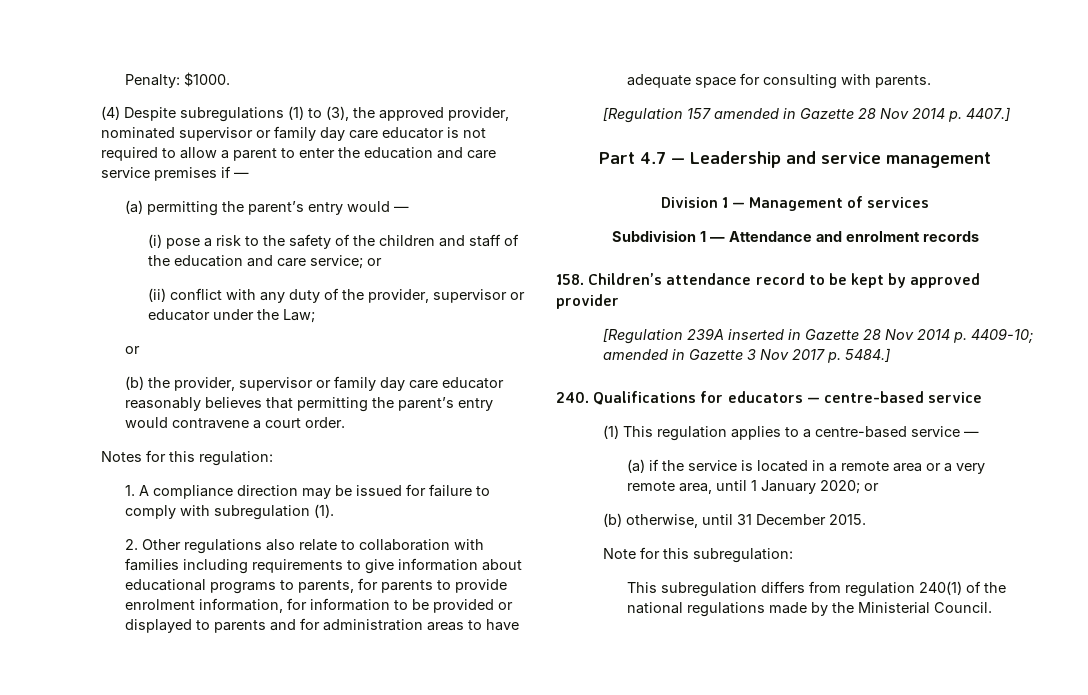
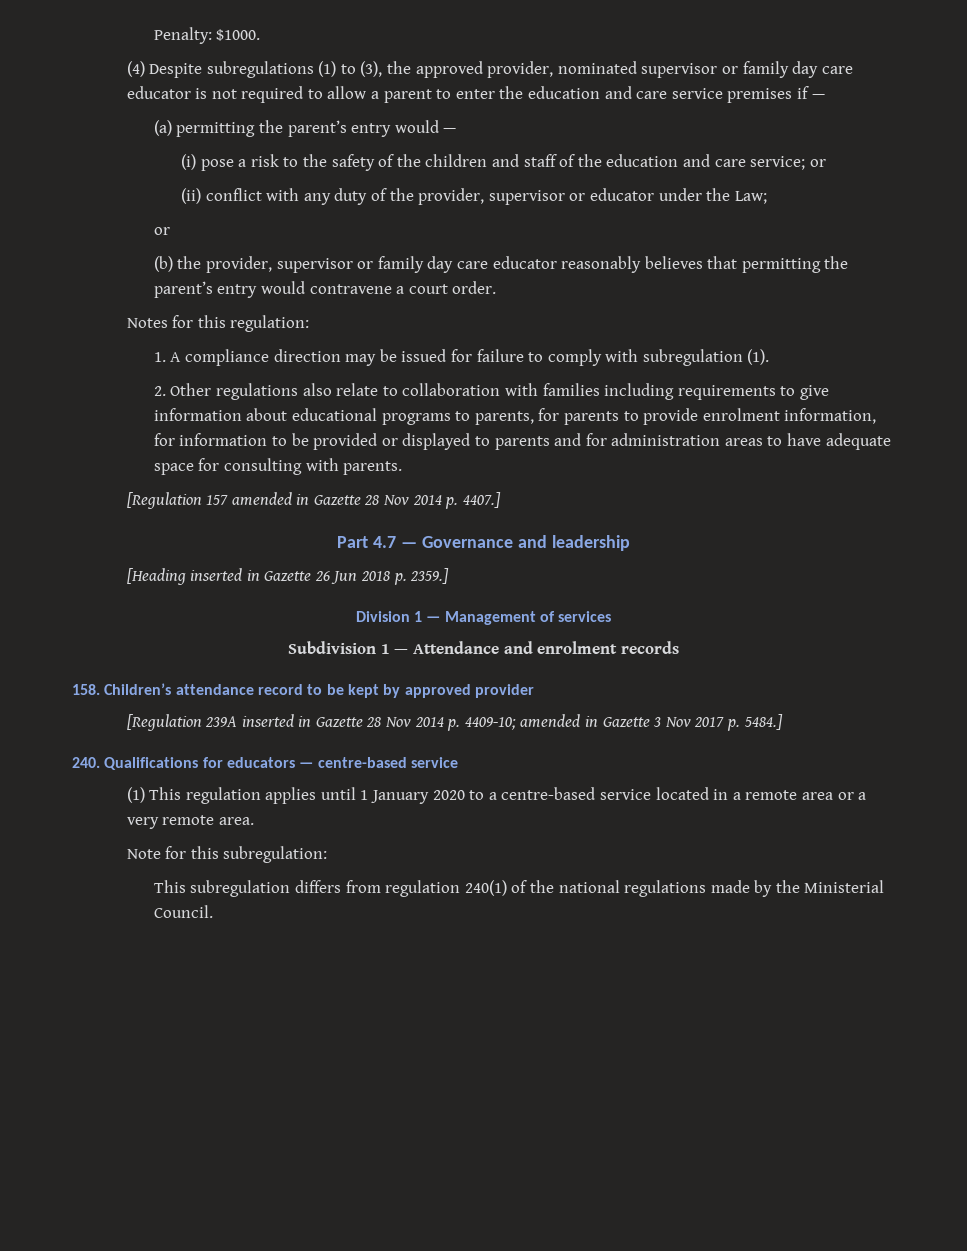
- Part 4.7 — Leadership and service management
+ Part 4.7 — Governance and leadership
+ [Heading inserted in Gazette 26 Jun 2018 p. 2359.]
- (1) This regulation applies to a centre-based service —
- (a) if the service is located in a remote area or a very remote area, until 1 January 2020; or
- (b) otherwise, until 31 December 2015.
+ (1) This regulation applies until 1 January 2020 to a centre-based service located in a remote area or a very remote area.

